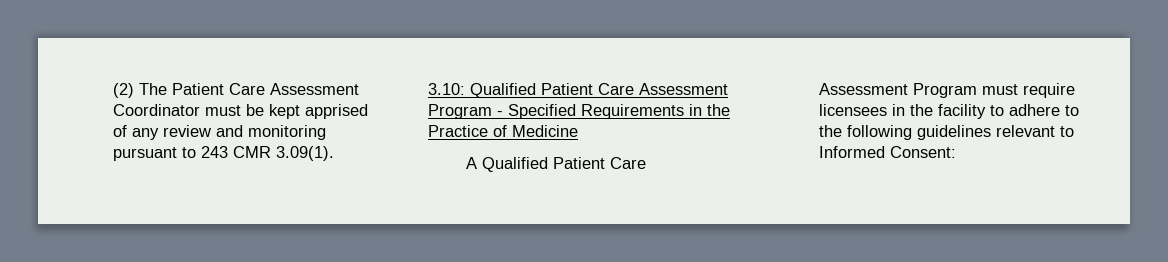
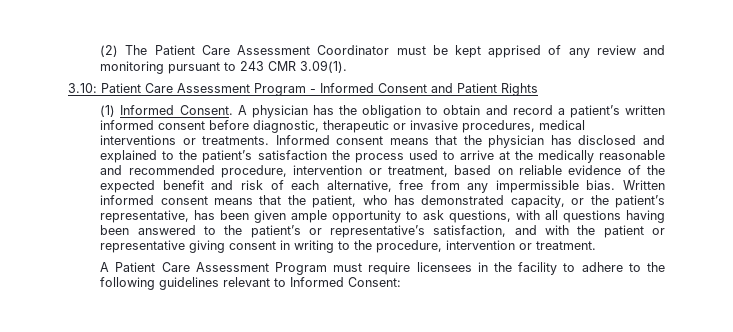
- 3.10: Qualified Patient Care Assessment Program - Specified Requirements in the Practice of Medicine
- A Qualified Patient Care Assessment Program must require licensees in the facility to adhere to the following guidelines relevant to Informed Consent:
+ 3.10: Patient Care Assessment Program - Informed Consent and Patient Rights
+ (1) Informed Consent. A physician has the obligation to obtain and record a patient’s written informed consent before diagnostic, therapeutic or invasive procedures, medical interventions or treatments. Informed consent means that the physician has disclosed and explained to the patient’s satisfaction the process used to arrive at the medically reasonable and recommended procedure, intervention or treatment, based on reliable evidence of the expected benefit and risk of each alternative, free from any impermissible bias. Written informed consent means that the patient, who has demonstrated capacity, or the patient’s representative, has been given ample opportunity to ask questions, with all questions having been answered to the patient’s or representative’s satisfaction, and with the patient or representative giving consent in writing to the procedure, intervention or treatment.
+ A Patient Care Assessment Program must require licensees in the facility to adhere to the following guidelines relevant to Informed Consent:

